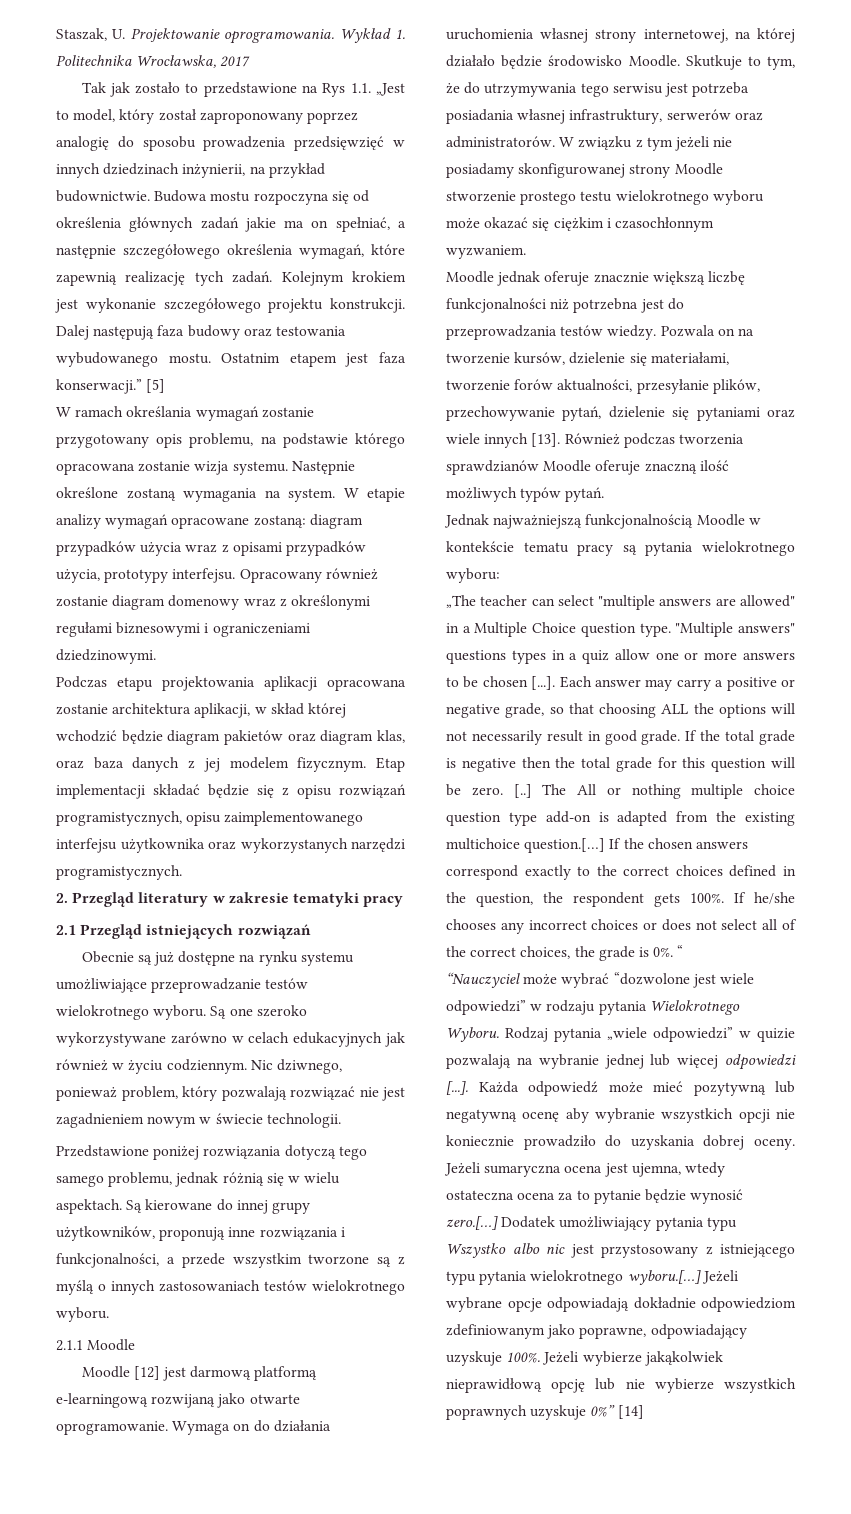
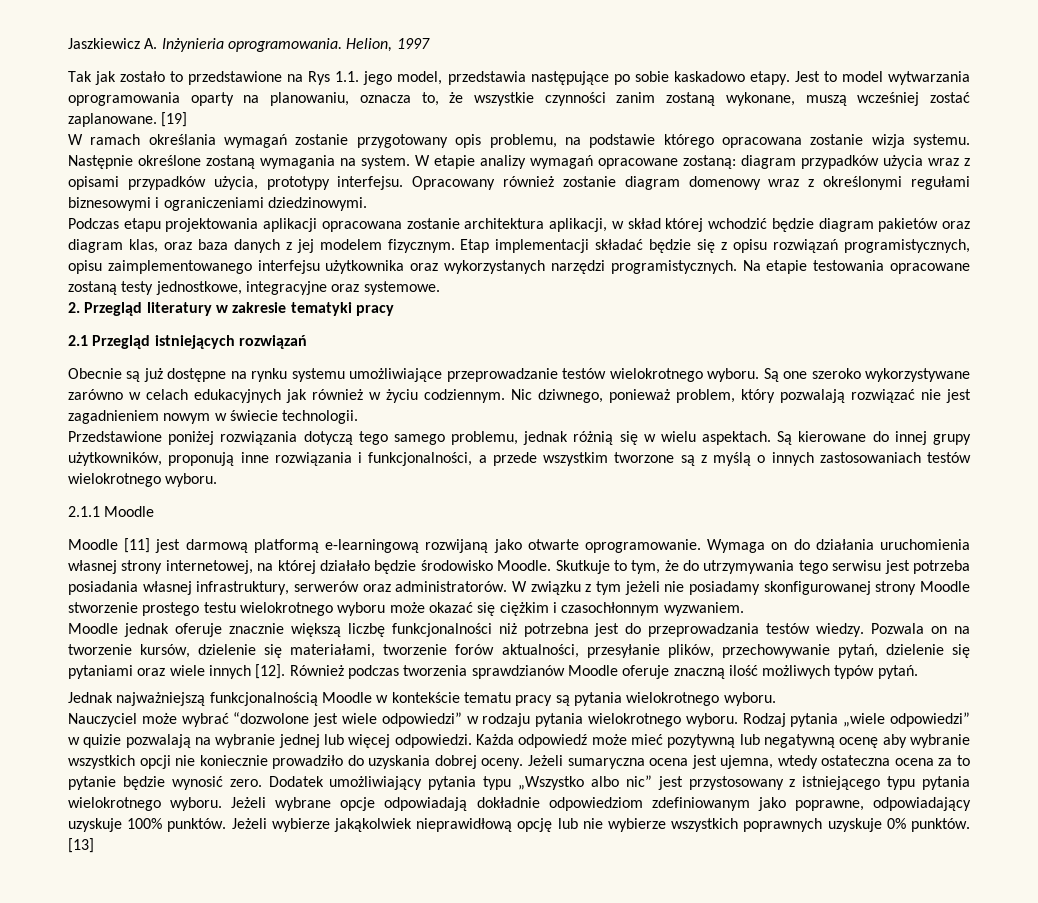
- Staszak, U. Projektowanie oprogramowania. Wykład 1. Politechnika Wrocławska, 2017
+ Jaszkiewicz A. Inżynieria oprogramowania. Helion, 1997
- Tak jak zostało to przedstawione na Rys 1.1. „Jest to model, który został zaproponowany poprzez analogię do sposobu prowadzenia przedsięwzięć w innych dziedzinach inżynierii, na przykład budownictwie. Budowa mostu rozpoczyna się od określenia głównych zadań jakie ma on spełniać, a następnie szczegółowego określenia wymagań, które zapewnią realizację tych zadań. Kolejnym krokiem jest wykonanie szczegółowego projektu konstrukcji. Dalej następują faza budowy oraz testowania wybudowanego mostu. Ostatnim etapem jest faza konserwacji.” [5]
+ Tak jak zostało to przedstawione na Rys 1.1. jego model, przedstawia następujące po sobie kaskadowo etapy. Jest to model wytwarzania oprogramowania oparty na planowaniu, oznacza to, że wszystkie czynności zanim zostaną wykonane, muszą wcześniej zostać zaplanowane. [19]
+ Na etapie testowania opracowane zostaną testy jednostkowe, integracyjne oraz systemowe.
- Moodle [12] jest darmową platformą e-learningową rozwijaną jako otwarte oprogramowanie.
+ Moodle [11] jest darmową platformą e-learningową rozwijaną jako otwarte oprogramowanie.
- Pozwala on na tworzenie kursów, dzielenie się materiałami, tworzenie forów aktualności, przesyłanie plików, przechowywanie pytań, dzielenie się pytaniami oraz wiele innych [13].
+ Pozwala on na tworzenie kursów, dzielenie się materiałami, tworzenie forów aktualności, przesyłanie plików, przechowywanie pytań, dzielenie się pytaniami oraz wiele innych [12].
- Jednak najważniejszą funkcjonalnością Moodle w kontekście tematu pracy są pytania wielokrotnego wyboru:
- „The teacher can select "multiple answers are allowed" in a Multiple Choice question type. "Multiple answers" questions types in a quiz allow one or more answers to be chosen [...]. Each answer may carry a positive or negative grade, so that choosing ALL the options will not necessarily result in good grade. If the total grade is negative then the total grade for this question will be zero. [..] The All or nothing multiple choice question type add-on is adapted from the existing multichoice question.[…] If the chosen answers correspond exactly to the correct choices defined in the question, the respondent gets 100%. If he/she chooses any incorrect choices or does not select all of the correct choices, the grade is 0%. “
- “Nauczyciel może wybrać “dozwolone jest wiele odpowiedzi” w rodzaju pytania Wielokrotnego Wyboru.
+ Jednak najważniejszą funkcjonalnością Moodle w kontekście tematu pracy są pytania wielokrotnego wyboru.
+ Nauczyciel może wybrać “dozwolone jest wiele odpowiedzi” w rodzaju pytania wielokrotnego wyboru.
- Rodzaj pytania „wiele odpowiedzi” w quizie pozwalają na wybranie jednej lub więcej odpowiedzi [...]. Każda odpowiedź może mieć pozytywną lub negatywną ocenę aby wybranie wszystkich opcji nie koniecznie prowadziło do uzyskania dobrej oceny.
+ Rodzaj pytania „wiele odpowiedzi” w quizie pozwalają na wybranie jednej lub więcej odpowiedzi. Każda odpowiedź może mieć pozytywną lub negatywną ocenę aby wybranie wszystkich opcji nie koniecznie prowadziło do uzyskania dobrej oceny.
- Jeżeli sumaryczna ocena jest ujemna, wtedy ostateczna ocena za to pytanie będzie wynosić zero.[…]
+ Jeżeli sumaryczna ocena jest ujemna, wtedy ostateczna ocena za to pytanie będzie wynosić zero.
- Dodatek umożliwiający pytania typu Wszystko albo nic jest przystosowany z istniejącego typu pytania wielokrotnego wyboru.[…]
+ Dodatek umożliwiający pytania typu „Wszystko albo nic” jest przystosowany z istniejącego typu pytania wielokrotnego wyboru.
- Jeżeli wybrane opcje odpowiadają dokładnie odpowiedziom zdefiniowanym jako poprawne, odpowiadający uzyskuje 100%.
+ Jeżeli wybrane opcje odpowiadają dokładnie odpowiedziom zdefiniowanym jako poprawne, odpowiadający uzyskuje 100% punktów.
- Jeżeli wybierze jakąkolwiek nieprawidłową opcję lub nie wybierze wszystkich poprawnych uzyskuje 0%” [14]
+ Jeżeli wybierze jakąkolwiek nieprawidłową opcję lub nie wybierze wszystkich poprawnych uzyskuje 0% punktów. [13]

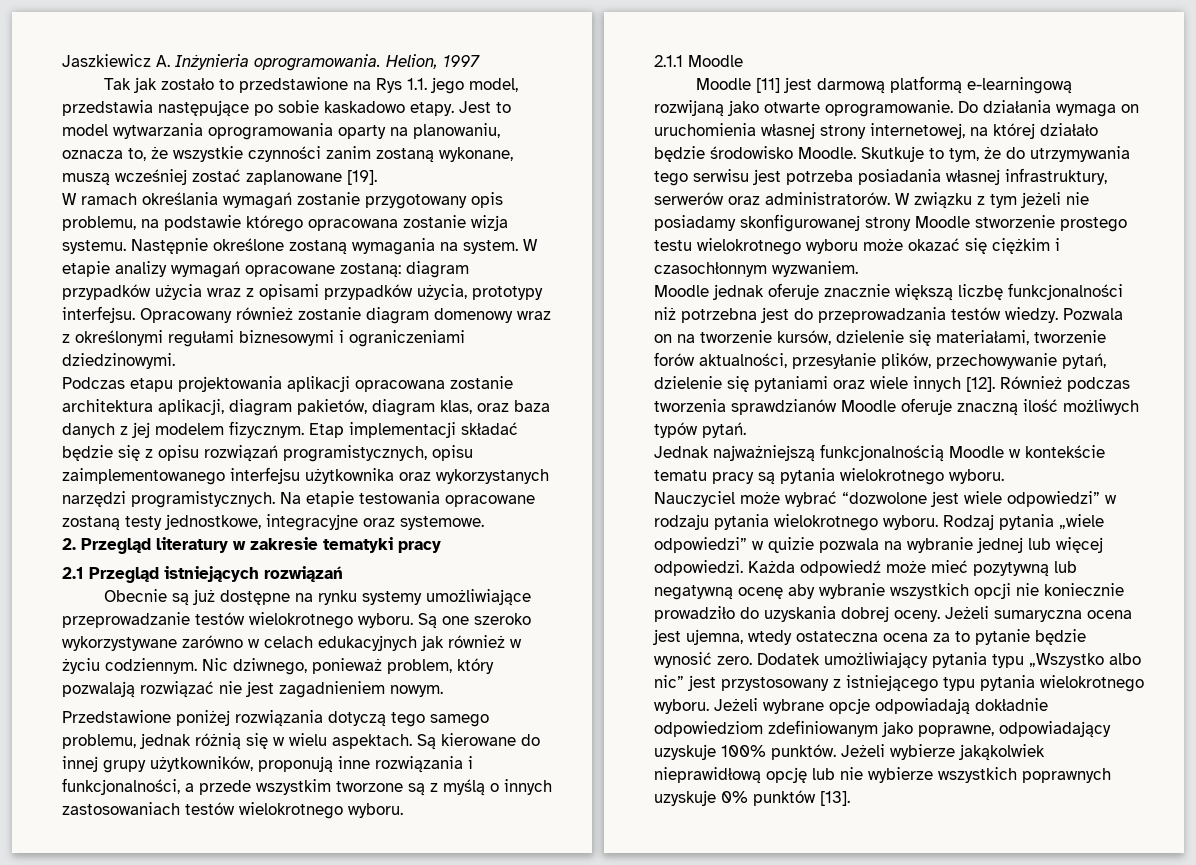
- Jest to model wytwarzania oprogramowania oparty na planowaniu, oznacza to, że wszystkie czynności zanim zostaną wykonane, muszą wcześniej zostać zaplanowane. [19]
+ Jest to model wytwarzania oprogramowania oparty na planowaniu, oznacza to, że wszystkie czynności zanim zostaną wykonane, muszą wcześniej zostać zaplanowane [19].
- Podczas etapu projektowania aplikacji opracowana zostanie architektura aplikacji, w skład której wchodzić będzie diagram pakietów oraz diagram klas, oraz baza danych z jej modelem fizycznym.
+ Podczas etapu projektowania aplikacji opracowana zostanie architektura aplikacji, diagram pakietów, diagram klas, oraz baza danych z jej modelem fizycznym.
- Obecnie są już dostępne na rynku systemu umożliwiające przeprowadzanie testów wielokrotnego wyboru.
+ Obecnie są już dostępne na rynku systemy umożliwiające przeprowadzanie testów wielokrotnego wyboru.
- Nic dziwnego, ponieważ problem, który pozwalają rozwiązać nie jest zagadnieniem nowym w świecie technologii.
+ Nic dziwnego, ponieważ problem, który pozwalają rozwiązać nie jest zagadnieniem nowym.
- Wymaga on do działania uruchomienia własnej strony internetowej, na której działało będzie środowisko Moodle.
+ Do działania wymaga on uruchomienia własnej strony internetowej, na której działało będzie środowisko Moodle.
- Rodzaj pytania „wiele odpowiedzi” w quizie pozwalają na wybranie jednej lub więcej odpowiedzi.
+ Rodzaj pytania „wiele odpowiedzi” w quizie pozwala na wybranie jednej lub więcej odpowiedzi.
- Jeżeli wybierze jakąkolwiek nieprawidłową opcję lub nie wybierze wszystkich poprawnych uzyskuje 0% punktów. [13]
+ Jeżeli wybierze jakąkolwiek nieprawidłową opcję lub nie wybierze wszystkich poprawnych uzyskuje 0% punktów [13].

